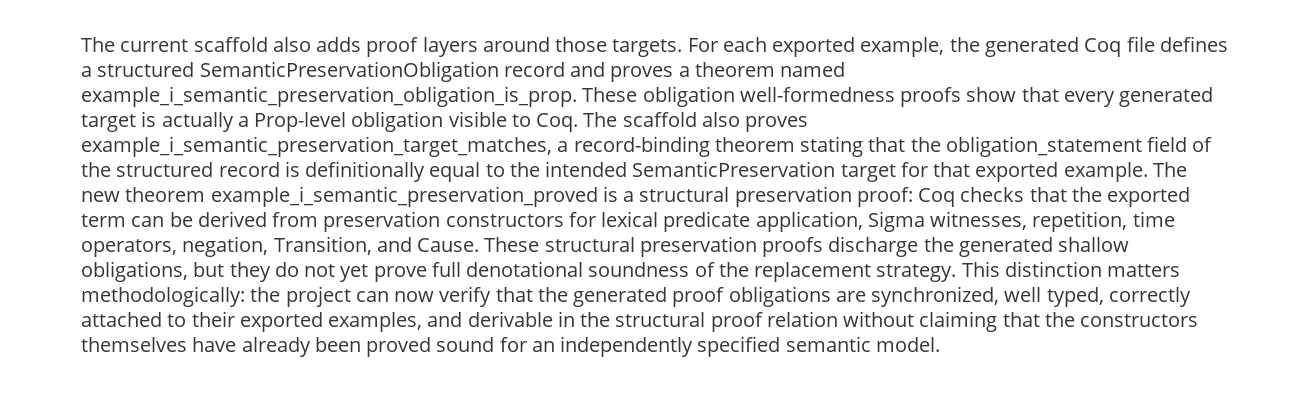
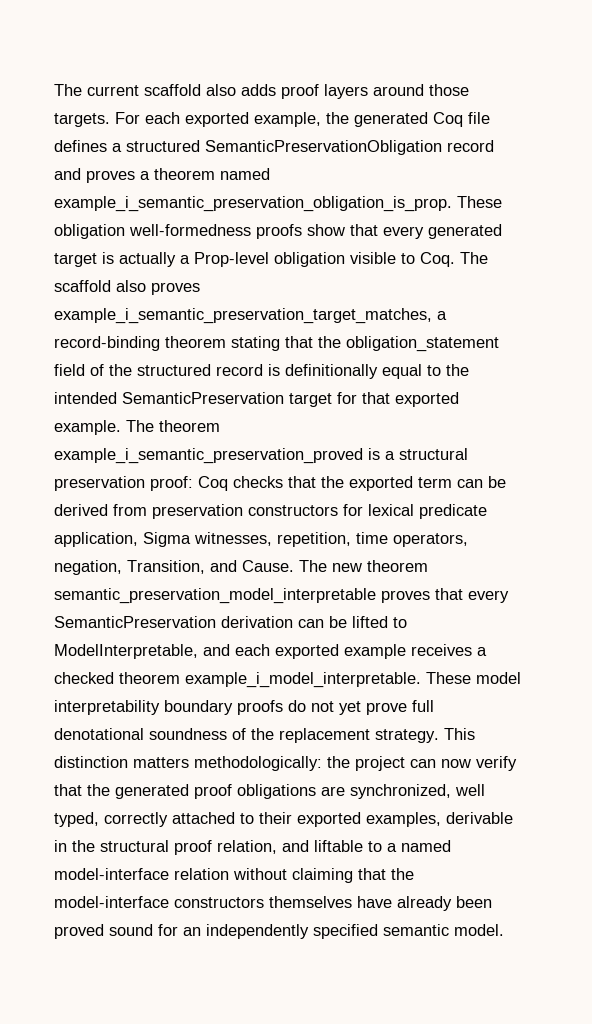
- The new theorem example_i_semantic_preservation_proved is a structural preservation proof: Coq checks that the exported term can be derived from preservation constructors for lexical predicate application, Sigma witnesses, repetition, time operators, negation, Transition, and Cause.
+ The theorem example_i_semantic_preservation_proved is a structural preservation proof: Coq checks that the exported term can be derived from preservation constructors for lexical predicate application, Sigma witnesses, repetition, time operators, negation, Transition, and Cause.
- These structural preservation proofs discharge the generated shallow obligations, but they do not yet prove full denotational soundness of the replacement strategy.
+ The new theorem semantic_preservation_model_interpretable proves that every SemanticPreservation derivation can be lifted to ModelInterpretable, and each exported example receives a checked theorem example_i_model_interpretable. These model interpretability boundary proofs do not yet prove full denotational soundness of the replacement strategy.
- This distinction matters methodologically: the project can now verify that the generated proof obligations are synchronized, well typed, correctly attached to their exported examples, and derivable in the structural proof relation without claiming that the constructors themselves have already been proved sound for an independently specified semantic model.
+ This distinction matters methodologically: the project can now verify that the generated proof obligations are synchronized, well typed, correctly attached to their exported examples, derivable in the structural proof relation, and liftable to a named model-interface relation without claiming that the model-interface constructors themselves have already been proved sound for an independently specified semantic model.

